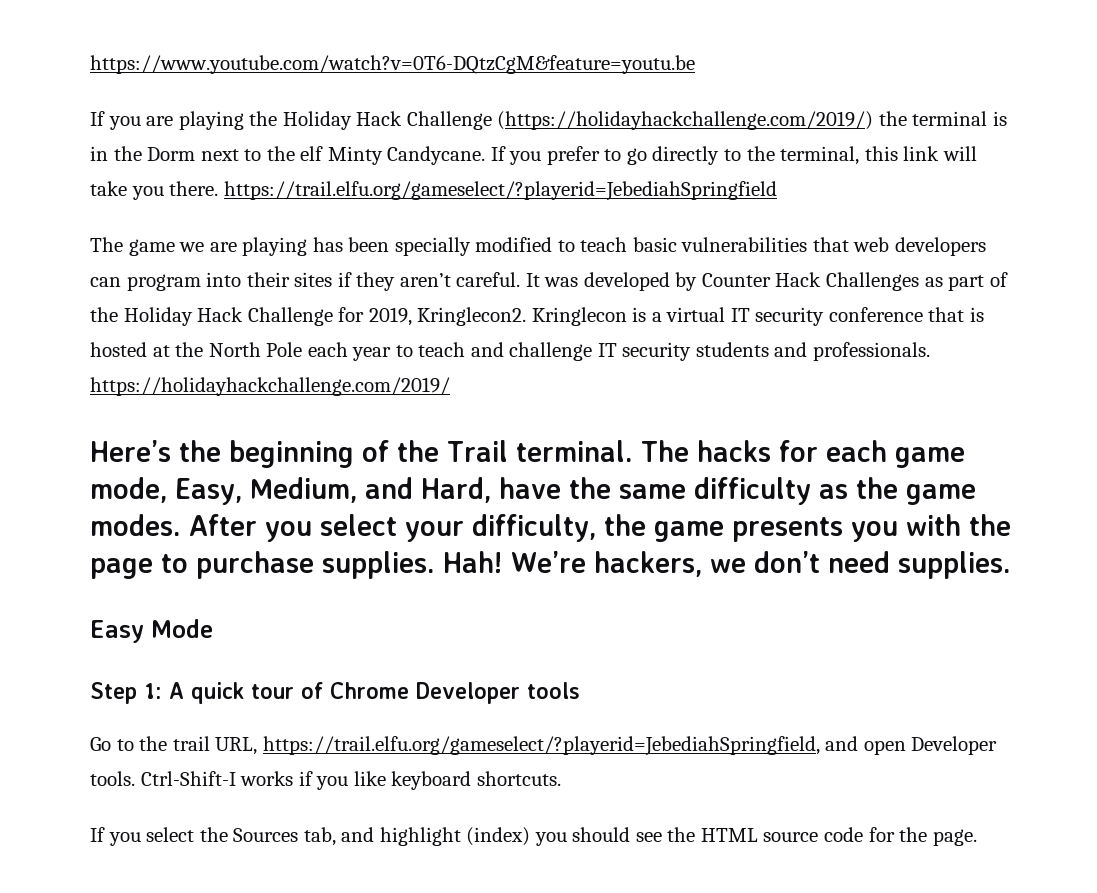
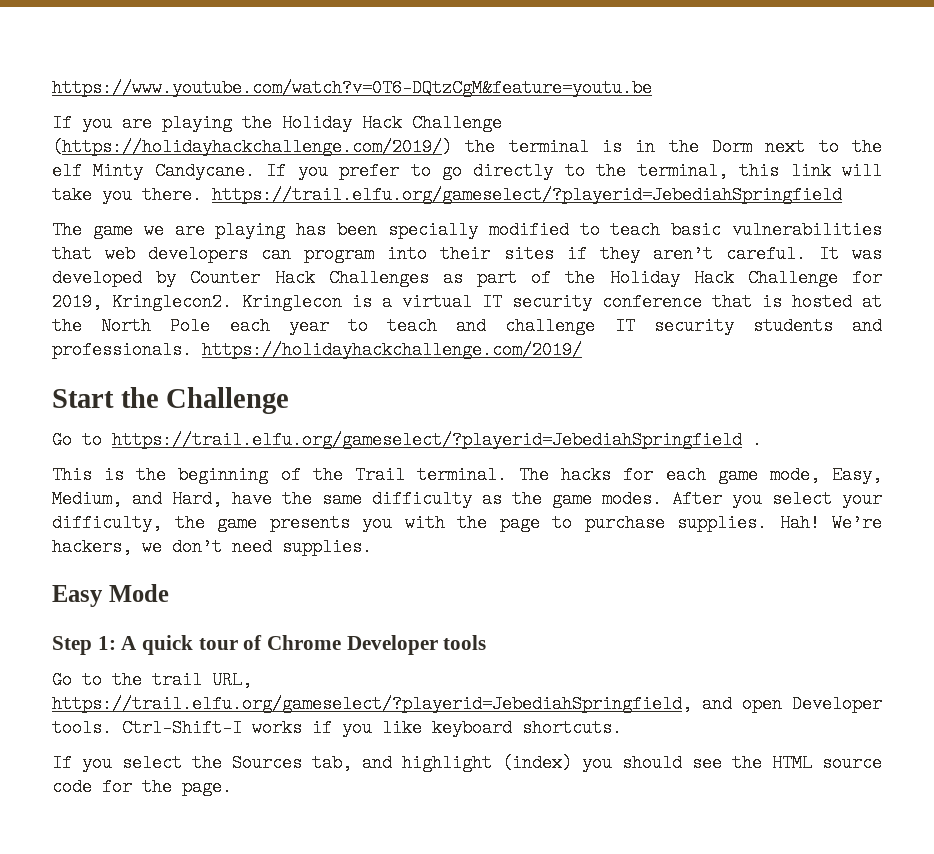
- Here’s the beginning of the Trail terminal.
+ Start the Challenge
+ Go to https://trail.elfu.org/gameselect/?playerid=JebediahSpringfield .
+ This is the beginning of the Trail terminal.

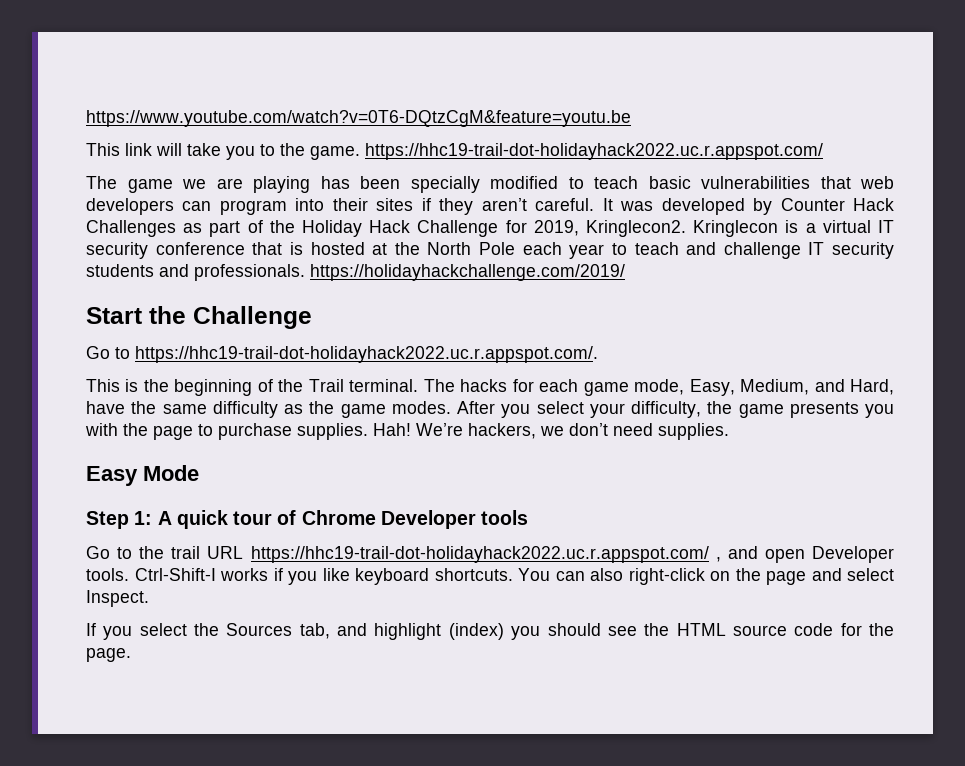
- If you are playing the Holiday Hack Challenge (https://holidayhackchallenge.com/2019/) the terminal is in the Dorm next to the elf Minty Candycane. If you prefer to go directly to the terminal, this link will take you there. https://trail.elfu.org/gameselect/?playerid=JebediahSpringfield
+ This link will take you to the game. https://hhc19-trail-dot-holidayhack2022.uc.r.appspot.com/
- Go to https://trail.elfu.org/gameselect/?playerid=JebediahSpringfield .
+ Go to https://hhc19-trail-dot-holidayhack2022.uc.r.appspot.com/.
- Go to the trail URL, https://trail.elfu.org/gameselect/?playerid=JebediahSpringfield, and open Developer tools.
+ Go to the trail URL https://hhc19-trail-dot-holidayhack2022.uc.r.appspot.com/ , and open Developer tools.
+ You can also right-click on the page and select Inspect.

